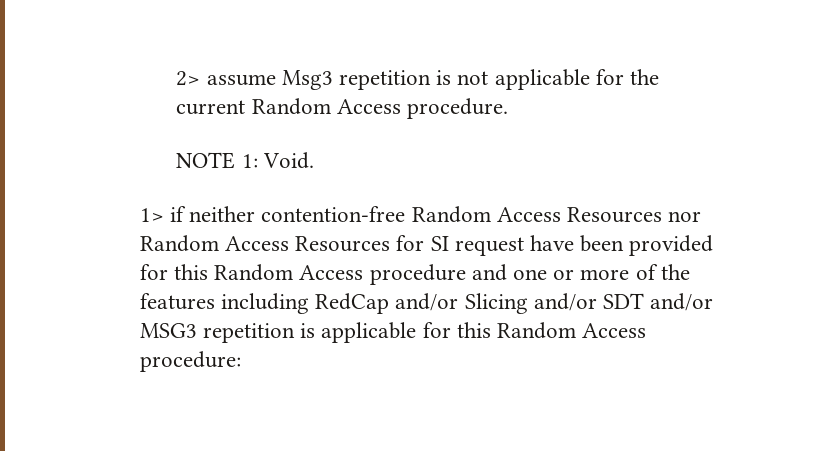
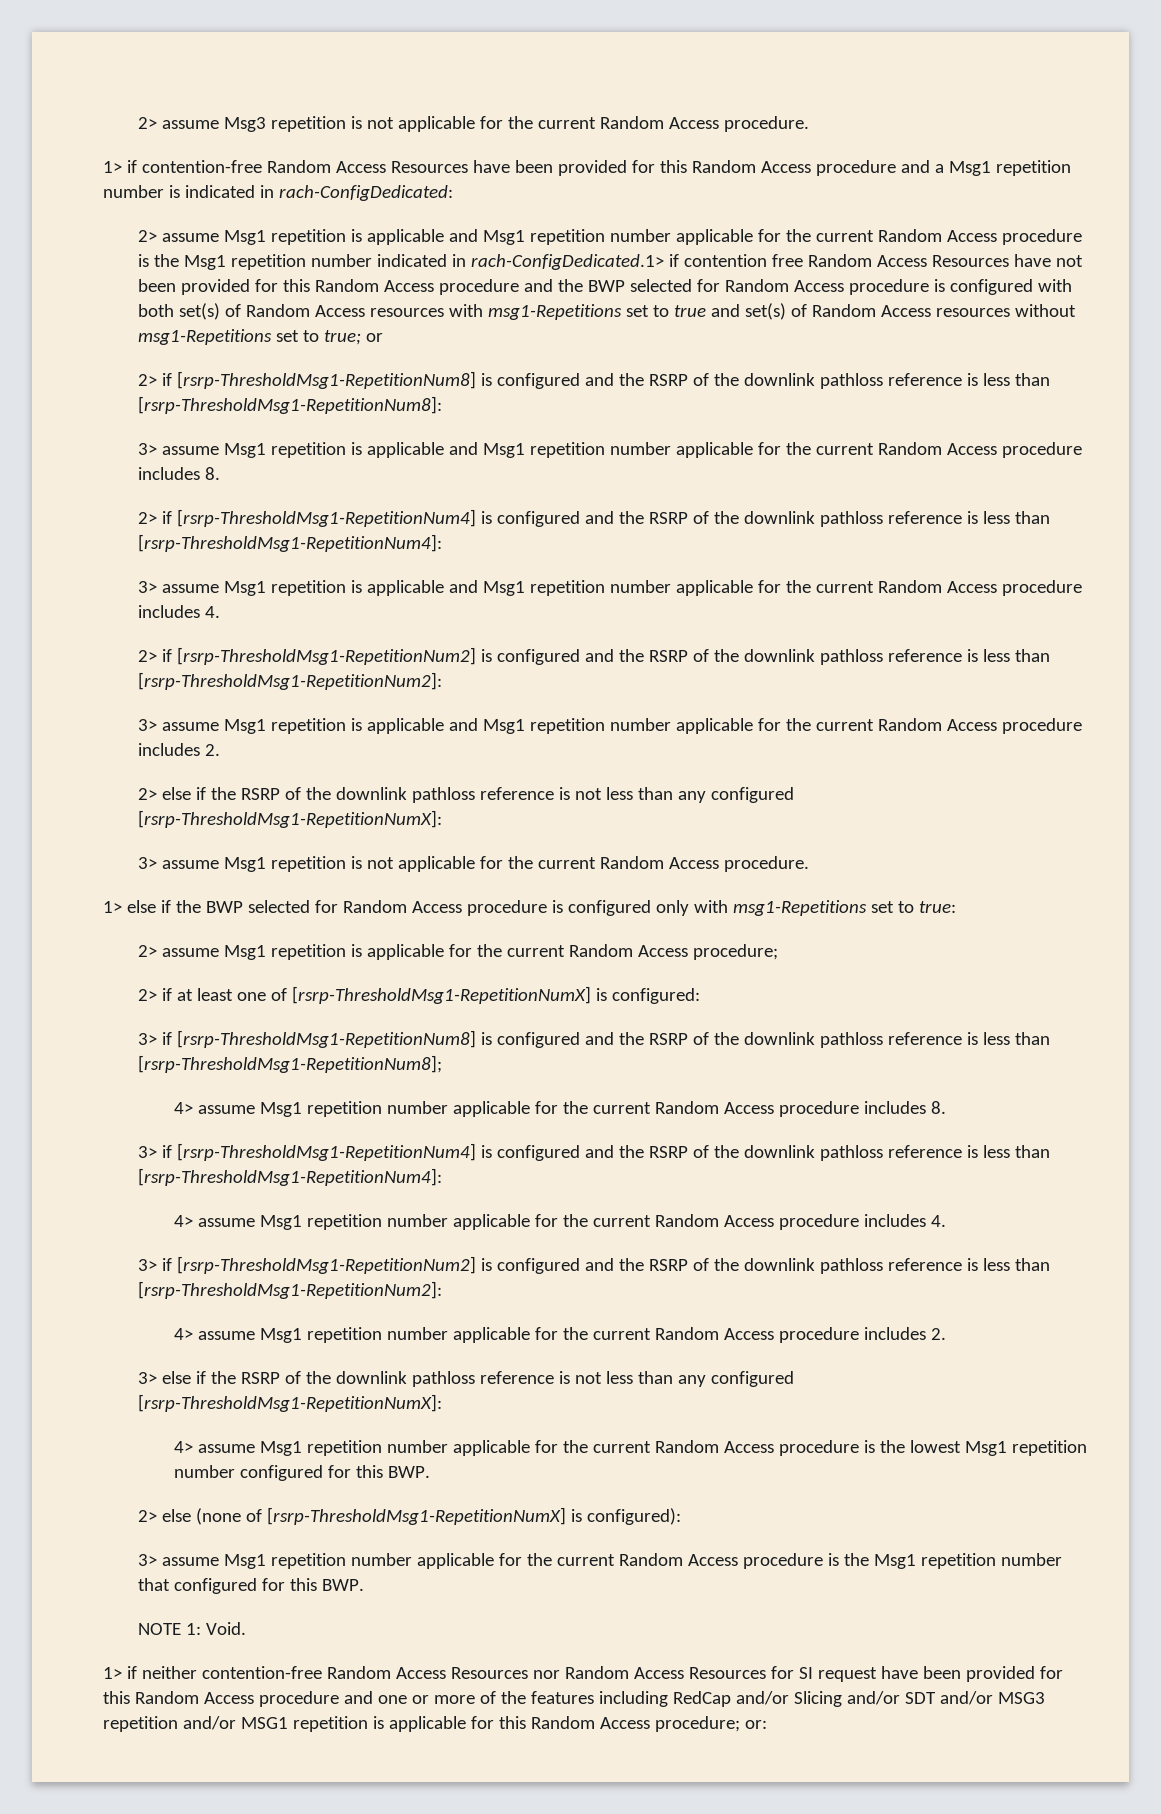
+ 1> if contention-free Random Access Resources have been provided for this Random Access procedure and a Msg1 repetition number is indicated in rach-ConfigDedicated:
+ 2> assume Msg1 repetition is applicable and Msg1 repetition number applicable for the current Random Access procedure is the Msg1 repetition number indicated in rach-ConfigDedicated.1> if contention free Random Access Resources have not been provided for this Random Access procedure and the BWP selected for Random Access procedure is configured with both set(s) of Random Access resources with msg1-Repetitions set to true and set(s) of Random Access resources without msg1-Repetitions set to true; or
+ 2> if [rsrp-ThresholdMsg1-RepetitionNum8] is configured and the RSRP of the downlink pathloss reference is less than [rsrp-ThresholdMsg1-RepetitionNum8]:
+ 3> assume Msg1 repetition is applicable and Msg1 repetition number applicable for the current Random Access procedure includes 8.
+ 2> if [rsrp-ThresholdMsg1-RepetitionNum4] is configured and the RSRP of the downlink pathloss reference is less than [rsrp-ThresholdMsg1-RepetitionNum4]:
+ 3> assume Msg1 repetition is applicable and Msg1 repetition number applicable for the current Random Access procedure includes 4.
+ 2> if [rsrp-ThresholdMsg1-RepetitionNum2] is configured and the RSRP of the downlink pathloss reference is less than [rsrp-ThresholdMsg1-RepetitionNum2]:
+ 3> assume Msg1 repetition is applicable and Msg1 repetition number applicable for the current Random Access procedure includes 2.
+ 2> else if the RSRP of the downlink pathloss reference is not less than any configured [rsrp-ThresholdMsg1-RepetitionNumX]:
+ 3> assume Msg1 repetition is not applicable for the current Random Access procedure.
+ 1> else if the BWP selected for Random Access procedure is configured only with msg1-Repetitions set to true:
+ 2> assume Msg1 repetition is applicable for the current Random Access procedure;
+ 2> if at least one of [rsrp-ThresholdMsg1-RepetitionNumX] is configured:
+ 3> if [rsrp-ThresholdMsg1-RepetitionNum8] is configured and the RSRP of the downlink pathloss reference is less than [rsrp-ThresholdMsg1-RepetitionNum8];
+ 4> assume Msg1 repetition number applicable for the current Random Access procedure includes 8.
+ 3> if [rsrp-ThresholdMsg1-RepetitionNum4] is configured and the RSRP of the downlink pathloss reference is less than [rsrp-ThresholdMsg1-RepetitionNum4]:
+ 4> assume Msg1 repetition number applicable for the current Random Access procedure includes 4.
+ 3> if [rsrp-ThresholdMsg1-RepetitionNum2] is configured and the RSRP of the downlink pathloss reference is less than [rsrp-ThresholdMsg1-RepetitionNum2]:
+ 4> assume Msg1 repetition number applicable for the current Random Access procedure includes 2.
+ 3> else if the RSRP of the downlink pathloss reference is not less than any configured [rsrp-ThresholdMsg1-RepetitionNumX]:
+ 4> assume Msg1 repetition number applicable for the current Random Access procedure is the lowest Msg1 repetition number configured for this BWP.
+ 2> else (none of [rsrp-ThresholdMsg1-RepetitionNumX] is configured):
+ 3> assume Msg1 repetition number applicable for the current Random Access procedure is the Msg1 repetition number that configured for this BWP.
- 1> if neither contention-free Random Access Resources nor Random Access Resources for SI request have been provided for this Random Access procedure and one or more of the features including RedCap and/or Slicing and/or SDT and/or MSG3 repetition is applicable for this Random Access procedure:
+ 1> if neither contention-free Random Access Resources nor Random Access Resources for SI request have been provided for this Random Access procedure and one or more of the features including RedCap and/or Slicing and/or SDT and/or MSG3 repetition and/or MSG1 repetition is applicable for this Random Access procedure; or:

